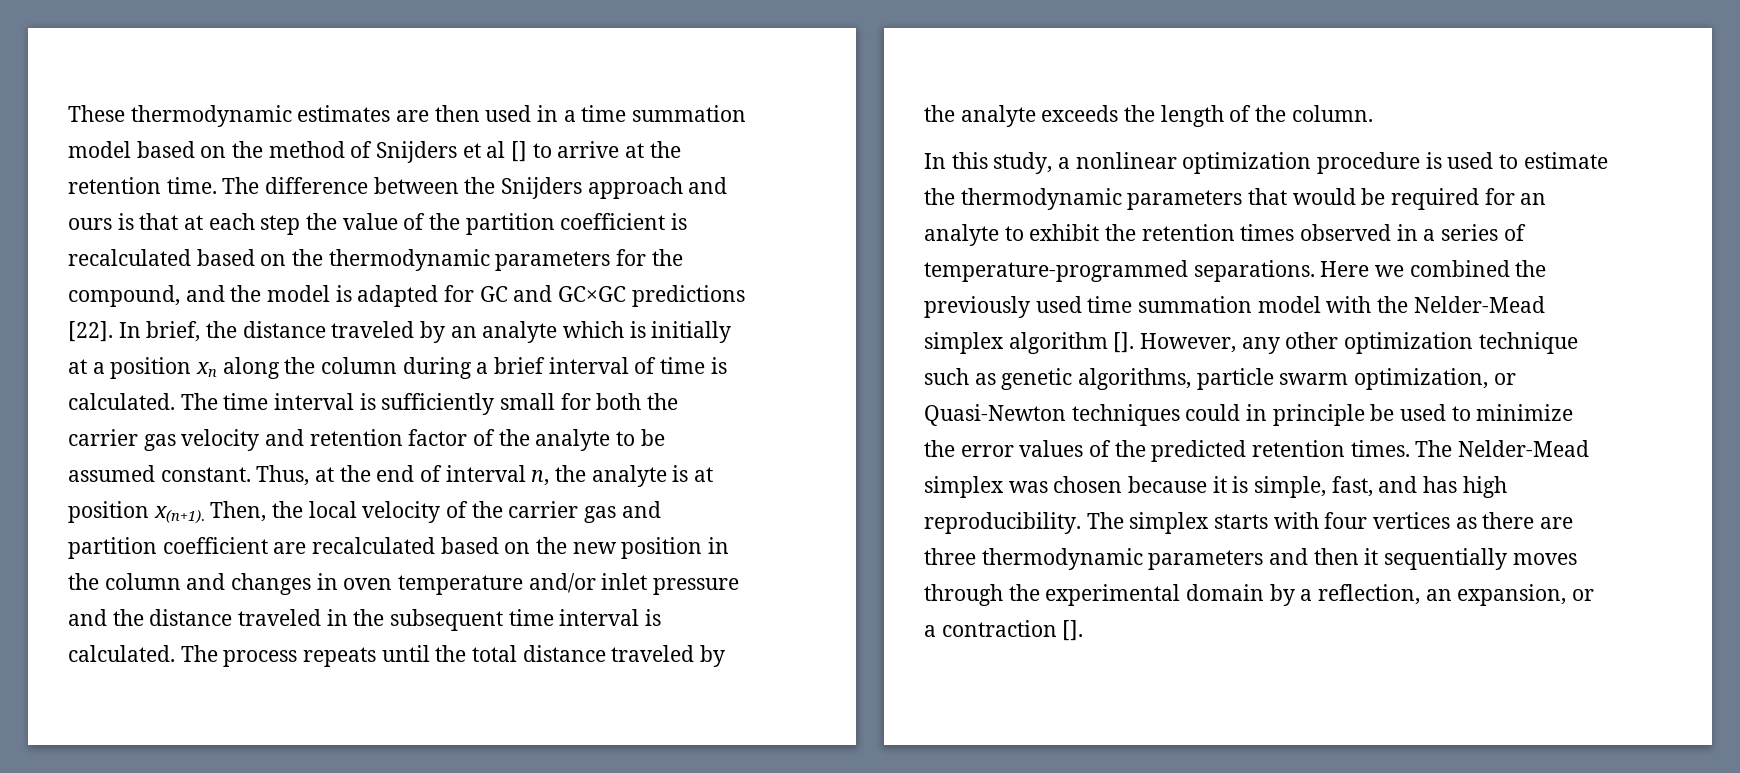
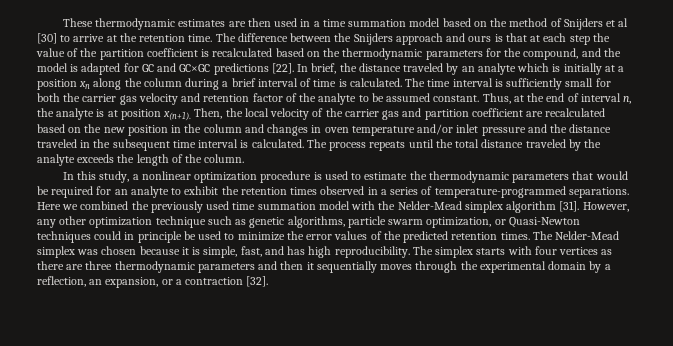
- These thermodynamic estimates are then used in a time summation model based on the method of Snijders et al [] to arrive at the retention time.
+ These thermodynamic estimates are then used in a time summation model based on the method of Snijders et al [30] to arrive at the retention time.
- Here we combined the previously used time summation model with the Nelder-Mead simplex algorithm [].
+ Here we combined the previously used time summation model with the Nelder-Mead simplex algorithm [31].
- The simplex starts with four vertices as there are three thermodynamic parameters and then it sequentially moves through the experimental domain by a reflection, an expansion, or a contraction [].
+ The simplex starts with four vertices as there are three thermodynamic parameters and then it sequentially moves through the experimental domain by a reflection, an expansion, or a contraction [32].

